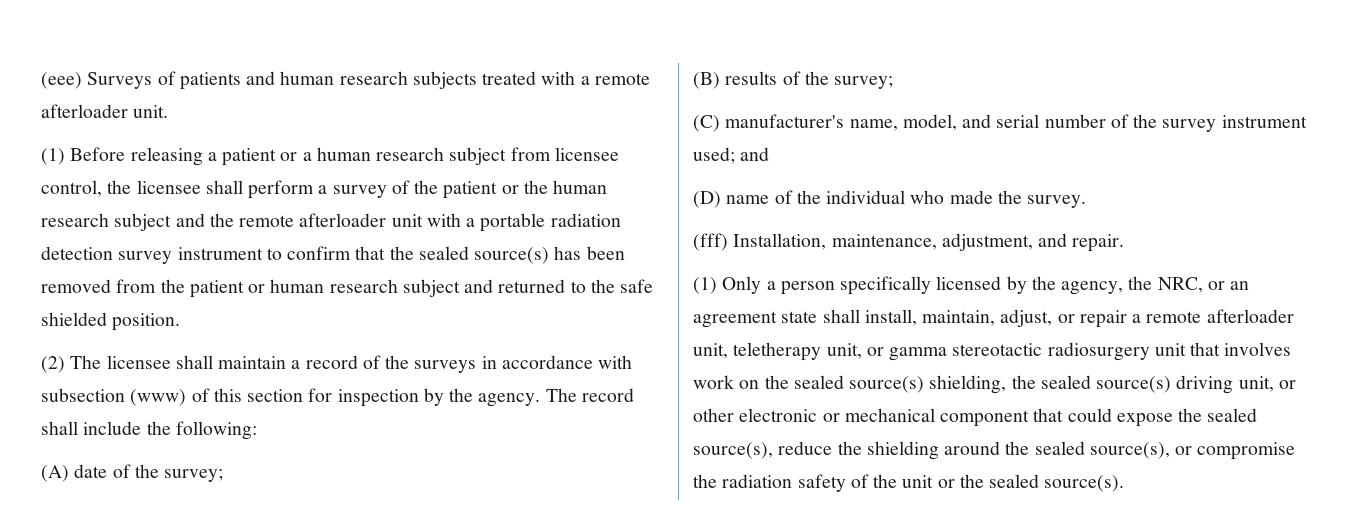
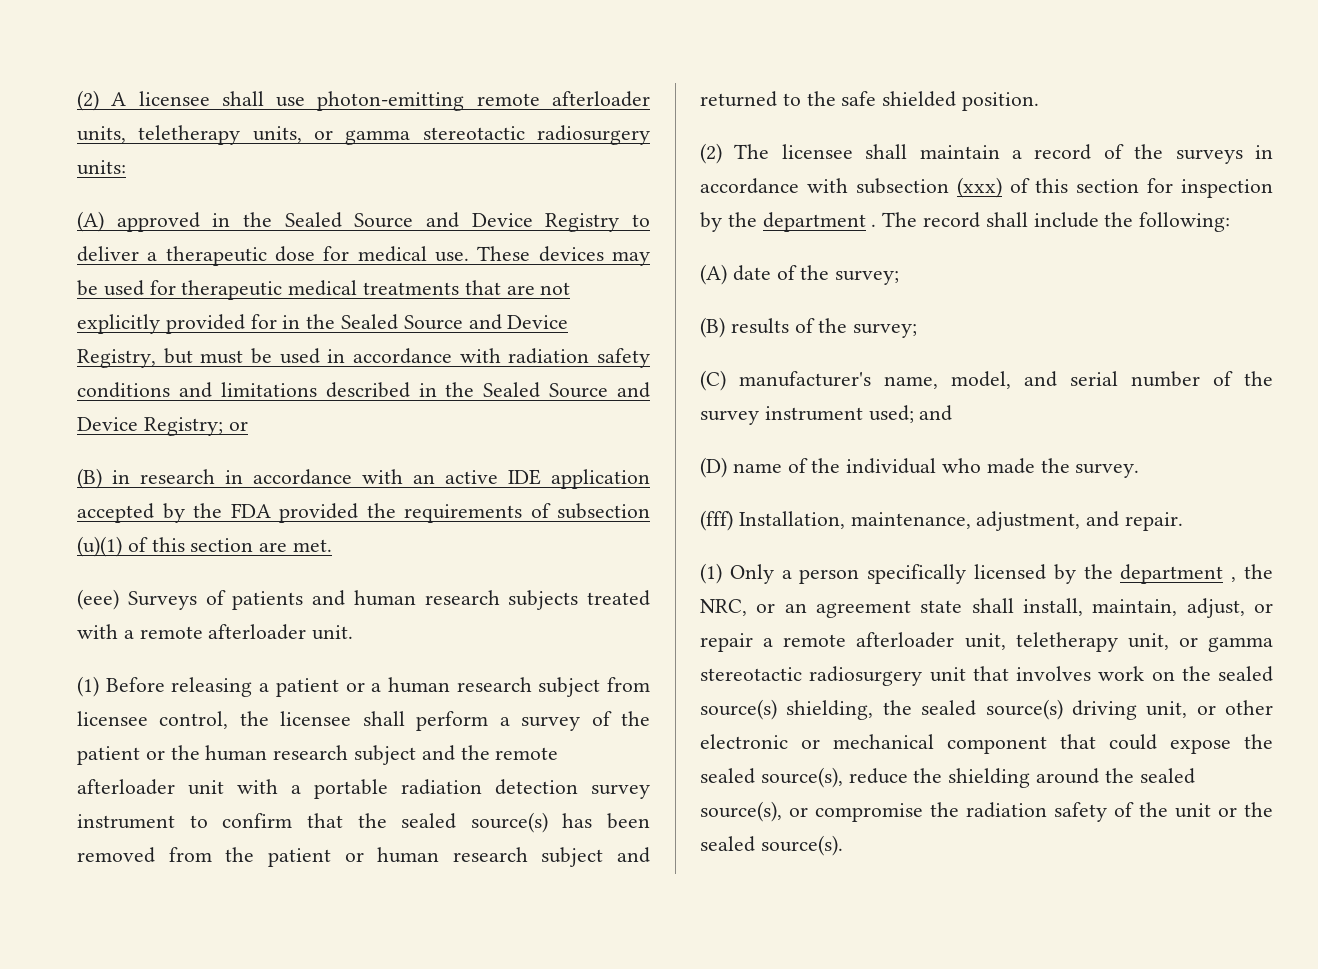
+ (2) A licensee shall use photon-emitting remote afterloader units, teletherapy units, or gamma stereotactic radiosurgery units:
+ (A) approved in the Sealed Source and Device Registry to deliver a therapeutic dose for medical use. These devices may be used for therapeutic medical treatments that are not explicitly provided for in the Sealed Source and Device Registry, but must be used in accordance with radiation safety conditions and limitations described in the Sealed Source and Device Registry; or
+ (B) in research in accordance with an active IDE application accepted by the FDA provided the requirements of subsection (u)(1) of this section are met.
- (2) The licensee shall maintain a record of the surveys in accordance with subsection (www) of this section for inspection by the agency.
+ (2) The licensee shall maintain a record of the surveys in accordance with subsection (xxx) of this section for inspection by the department .
- (1) Only a person specifically licensed by the agency, the NRC, or an agreement state shall install, maintain, adjust, or repair a remote afterloader unit, teletherapy unit, or gamma stereotactic radiosurgery unit that involves work on the sealed source(s) shielding, the sealed source(s) driving unit, or other electronic or mechanical component that could expose the sealed source(s), reduce the shielding around the sealed source(s), or compromise the radiation safety of the unit or the sealed source(s).
+ (1) Only a person specifically licensed by the department , the NRC, or an agreement state shall install, maintain, adjust, or repair a remote afterloader unit, teletherapy unit, or gamma stereotactic radiosurgery unit that involves work on the sealed source(s) shielding, the sealed source(s) driving unit, or other electronic or mechanical component that could expose the sealed source(s), reduce the shielding around the sealed source(s), or compromise the radiation safety of the unit or the sealed source(s).

